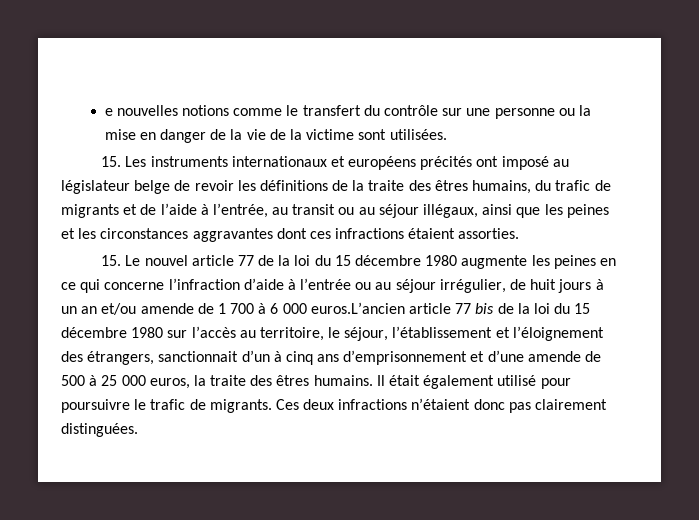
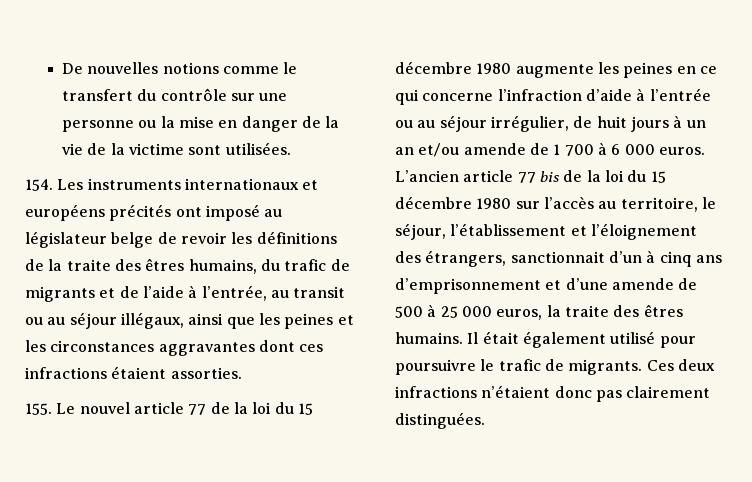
- e nouvelles notions comme le transfert du contrôle sur une personne ou la mise en danger de la vie de la victime sont utilisées.
+ De nouvelles notions comme le transfert du contrôle sur une personne ou la mise en danger de la vie de la victime sont utilisées.
- 15. Les instruments internationaux et européens précités ont imposé au législateur belge de revoir les définitions de la traite des êtres humains, du trafic de migrants et de l’aide à l’entrée, au transit ou au séjour illégaux, ainsi que les peines et les circonstances aggravantes dont ces infractions étaient assorties.
+ 154. Les instruments internationaux et européens précités ont imposé au législateur belge de revoir les définitions de la traite des êtres humains, du trafic de migrants et de l’aide à l’entrée, au transit ou au séjour illégaux, ainsi que les peines et les circonstances aggravantes dont ces infractions étaient assorties.
- 15. Le nouvel article 77 de la loi du 15 décembre 1980 augmente les peines en ce qui concerne l’infraction d’aide à l’entrée ou au séjour irrégulier, de huit jours à un an et/ou amende de 1 700 à 6 000 euros.L’ancien article 77 bis de la loi du 15 décembre 1980 sur l’accès au territoire, le séjour, l’établissement et l’éloignement des étrangers, sanctionnait d’un à cinq ans d’emprisonnement et d’une amende de 500 à 25 000 euros, la traite des êtres humains.
+ 155. Le nouvel article 77 de la loi du 15 décembre 1980 augmente les peines en ce qui concerne l’infraction d’aide à l’entrée ou au séjour irrégulier, de huit jours à un an et/ou amende de 1 700 à 6 000 euros. L’ancien article 77 bis de la loi du 15 décembre 1980 sur l’accès au territoire, le séjour, l’établissement et l’éloignement des étrangers, sanctionnait d’un à cinq ans d’emprisonnement et d’une amende de 500 à 25 000 euros, la traite des êtres humains.

